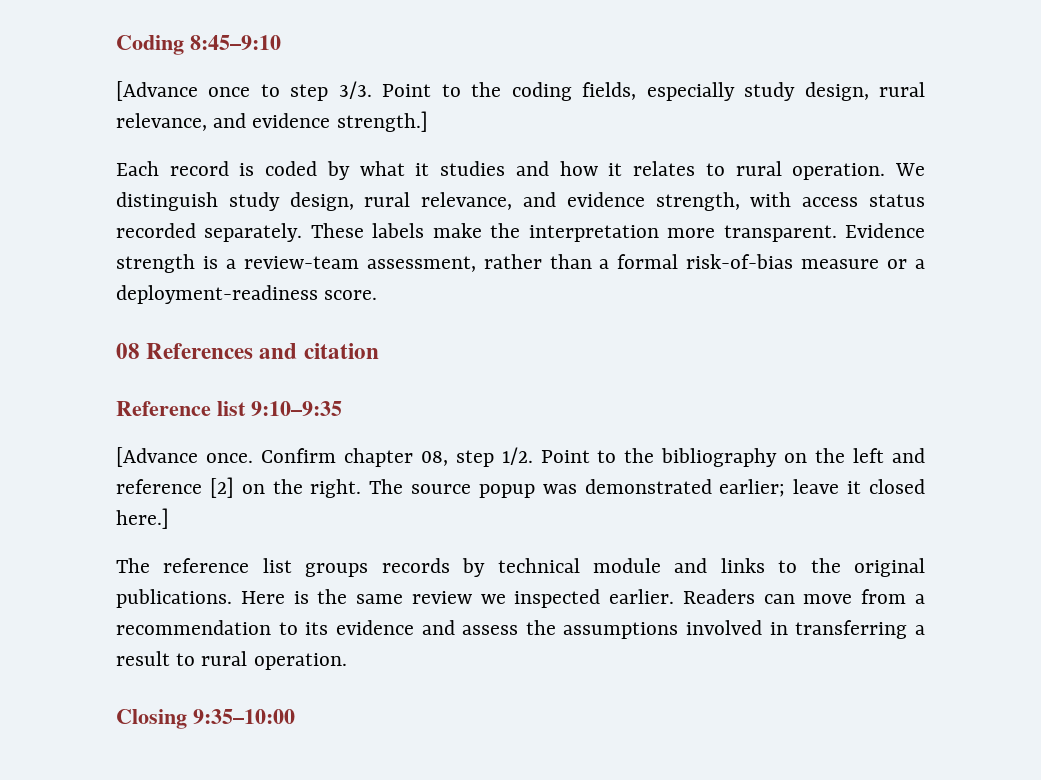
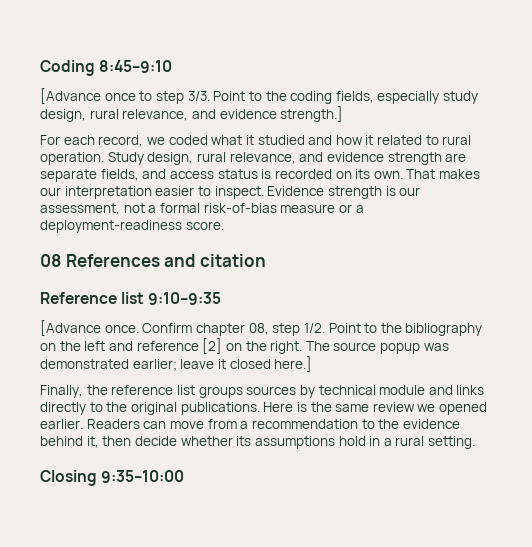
- Each record is coded by what it studies and how it relates to rural operation. We distinguish study design, rural relevance, and evidence strength, with access status recorded separately. These labels make the interpretation more transparent. Evidence strength is a review-team assessment, rather than a formal risk-of-bias measure or a deployment-readiness score.
+ For each record, we coded what it studied and how it related to rural operation. Study design, rural relevance, and evidence strength are separate fields, and access status is recorded on its own. That makes our interpretation easier to inspect. Evidence strength is our assessment, not a formal risk-of-bias measure or a deployment-readiness score.
- The reference list groups records by technical module and links to the original publications.
+ Finally, the reference list groups sources by technical module and links directly to the original publications.
- Here is the same review we inspected earlier.
+ Here is the same review we opened earlier.
- Readers can move from a recommendation to its evidence and assess the assumptions involved in transferring a result to rural operation.
+ Readers can move from a recommendation to the evidence behind it, then decide whether its assumptions hold in a rural setting.

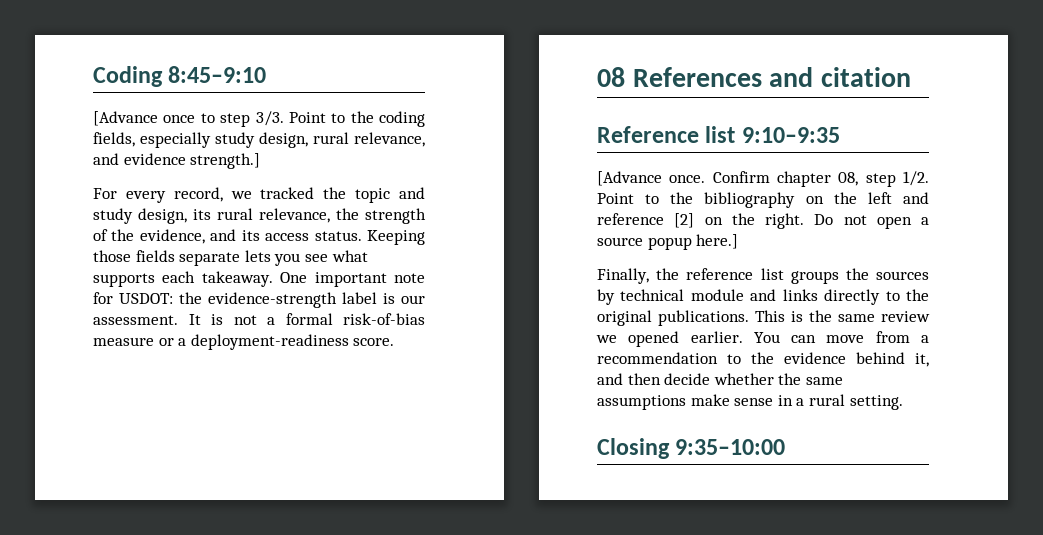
- For each record, we coded what it studied and how it related to rural operation. Study design, rural relevance, and evidence strength are separate fields, and access status is recorded on its own. That makes our interpretation easier to inspect. Evidence strength is our assessment, not a formal risk-of-bias measure or a deployment-readiness score.
+ For every record, we tracked the topic and study design, its rural relevance, the strength of the evidence, and its access status. Keeping those fields separate lets you see what supports each takeaway. One important note for USDOT: the evidence-strength label is our assessment. It is not a formal risk-of-bias measure or a deployment-readiness score.
- The source popup was demonstrated earlier; leave it closed here.]
+ Do not open a source popup here.]
- Finally, the reference list groups sources by technical module and links directly to the original publications.
+ Finally, the reference list groups the sources by technical module and links directly to the original publications.
- Here is the same review we opened earlier.
+ This is the same review we opened earlier.
- Readers can move from a recommendation to the evidence behind it, then decide whether its assumptions hold in a rural setting.
+ You can move from a recommendation to the evidence behind it, and then decide whether the same assumptions make sense in a rural setting.

